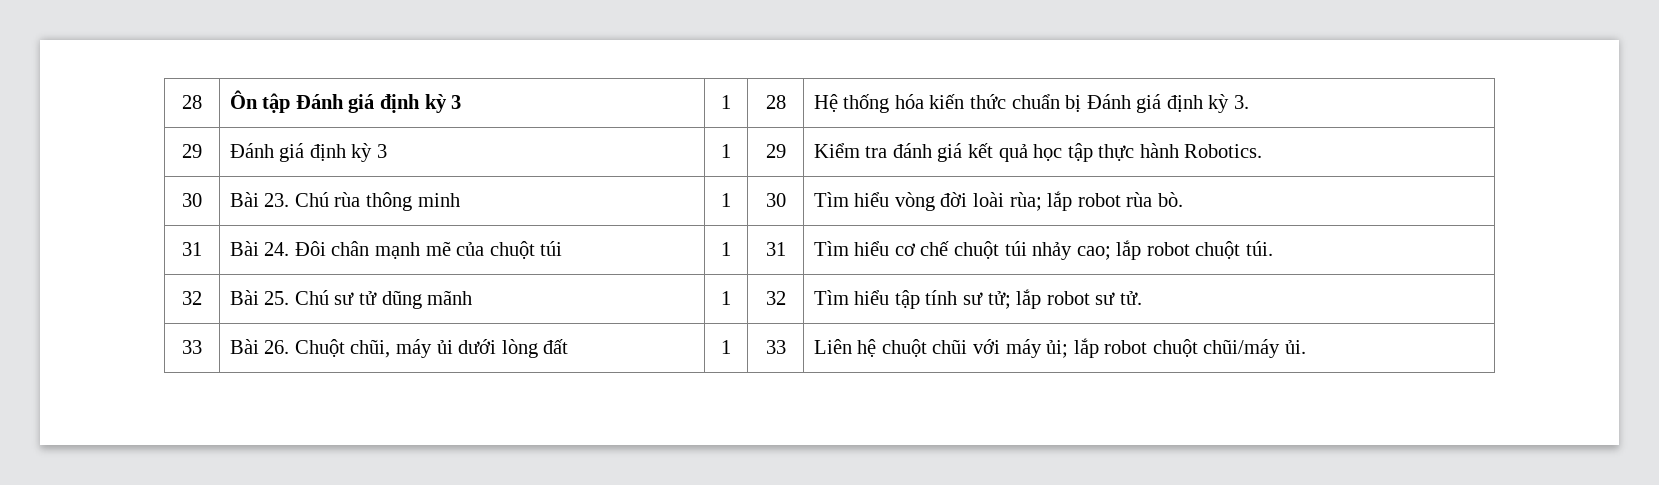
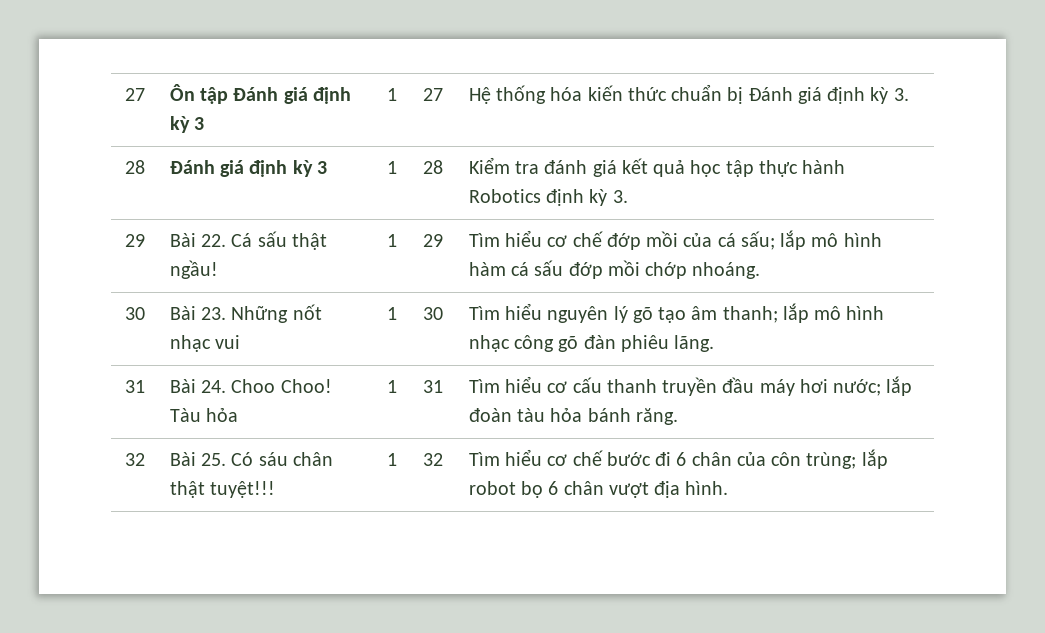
- 28 | Ôn tập Đánh giá định kỳ 3 | 1 | 28 | Hệ thống hóa kiến thức chuẩn bị Đánh giá định kỳ 3.
+ 27 | Ôn tập Đánh giá định kỳ 3 | 1 | 27 | Hệ thống hóa kiến thức chuẩn bị Đánh giá định kỳ 3.
- 29 | Đánh giá định kỳ 3 | 1 | 29 | Kiểm tra đánh giá kết quả học tập thực hành Robotics.
+ 28 | Đánh giá định kỳ 3 | 1 | 28 | Kiểm tra đánh giá kết quả học tập thực hành Robotics định kỳ 3.
+ 29 | Bài 22. Cá sấu thật ngầu! | 1 | 29 | Tìm hiểu cơ chế đớp mồi của cá sấu; lắp mô hình hàm cá sấu đớp mồi chớp nhoáng.
- 30 | Bài 23. Chú rùa thông minh | 1 | 30 | Tìm hiểu vòng đời loài rùa; lắp robot rùa bò.
- 31 | Bài 24. Đôi chân mạnh mẽ của chuột túi | 1 | 31 | Tìm hiểu cơ chế chuột túi nhảy cao; lắp robot chuột túi.
- 32 | Bài 25. Chú sư tử dũng mãnh | 1 | 32 | Tìm hiểu tập tính sư tử; lắp robot sư tử.
- 33 | Bài 26. Chuột chũi, máy ủi dưới lòng đất | 1 | 33 | Liên hệ chuột chũi với máy ủi; lắp robot chuột chũi/máy ủi.
+ 30 | Bài 23. Những nốt nhạc vui | 1 | 30 | Tìm hiểu nguyên lý gõ tạo âm thanh; lắp mô hình nhạc công gõ đàn phiêu lãng.
+ 31 | Bài 24. Choo Choo! Tàu hỏa | 1 | 31 | Tìm hiểu cơ cấu thanh truyền đầu máy hơi nước; lắp đoàn tàu hỏa bánh răng.
+ 32 | Bài 25. Có sáu chân thật tuyệt!!! | 1 | 32 | Tìm hiểu cơ chế bước đi 6 chân của côn trùng; lắp robot bọ 6 chân vượt địa hình.

